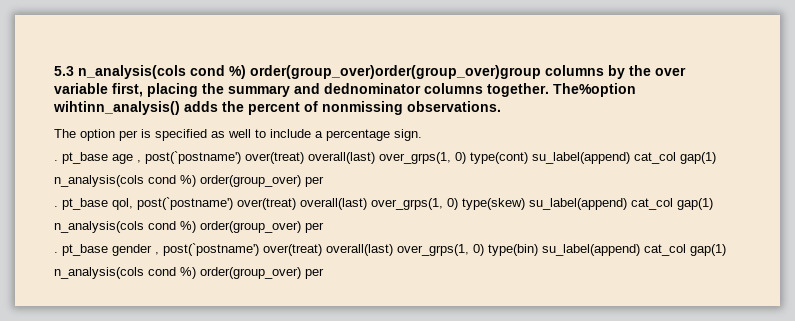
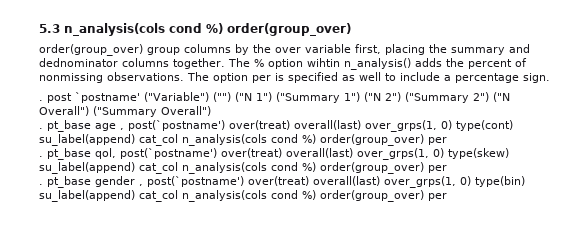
- 5.3 n_analysis(cols cond %) order(group_over)order(group_over)group columns by the over variable first, placing the summary and dednominator columns together.
+ 5.3 n_analysis(cols cond %) order(group_over)
+ order(group_over) group columns by the over variable first, placing the summary and dednominator columns together.
- The%option wihtinn_analysis() adds the percent of nonmissing observations.
- The option per is specified as well to include a percentage sign.
+ The % option wihtin n_analysis() adds the percent of nonmissing observations. The option per is specified as well to include a percentage sign.
+ . post `postname' ("Variable") ("") ("N 1") ("Summary 1") ("N 2") ("Summary 2") ("N Overall") ("Summary Overall")
- . pt_base age , post(`postname') over(treat) overall(last) over_grps(1, 0) type(cont) su_label(append) cat_col gap(1) n_analysis(cols cond %) order(group_over) per
+ . pt_base age , post(`postname') over(treat) overall(last) over_grps(1, 0) type(cont) su_label(append) cat_col n_analysis(cols cond %) order(group_over) per
- . pt_base qol, post(`postname') over(treat) overall(last) over_grps(1, 0) type(skew) su_label(append) cat_col gap(1) n_analysis(cols cond %) order(group_over) per
+ . pt_base qol, post(`postname') over(treat) overall(last) over_grps(1, 0) type(skew) su_label(append) cat_col n_analysis(cols cond %) order(group_over) per
- . pt_base gender , post(`postname') over(treat) overall(last) over_grps(1, 0) type(bin) su_label(append) cat_col gap(1) n_analysis(cols cond %) order(group_over) per
+ . pt_base gender , post(`postname') over(treat) overall(last) over_grps(1, 0) type(bin) su_label(append) cat_col n_analysis(cols cond %) order(group_over) per

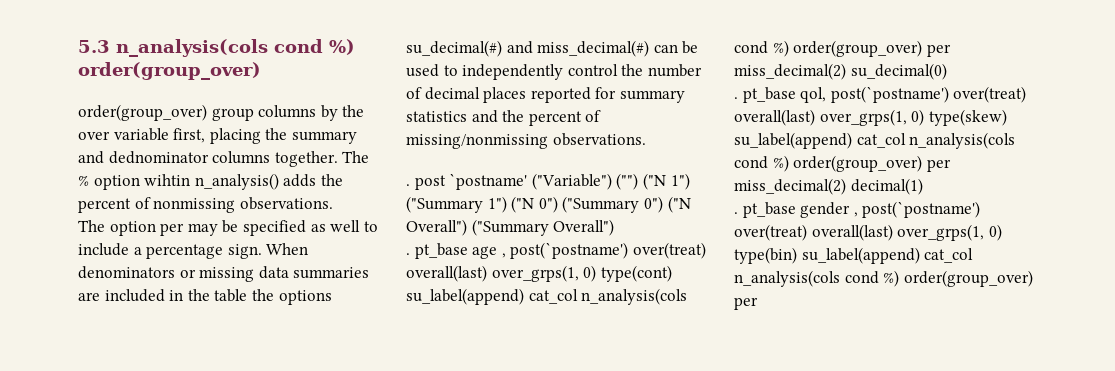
- The % option wihtin n_analysis() adds the percent of nonmissing observations. The option per is specified as well to include a percentage sign.
+ The % option wihtin n_analysis() adds the percent of nonmissing observations.
+ The option per may be specified as well to include a percentage sign. When denominators or missing data summaries are included in the table the options su_decimal(#) and miss_decimal(#) can be used to independently control the number of decimal places reported for summary statistics and the percent of missing/nonmissing observations.
- . post `postname' ("Variable") ("") ("N 1") ("Summary 1") ("N 2") ("Summary 2") ("N Overall") ("Summary Overall")
+ . post `postname' ("Variable") ("") ("N 1") ("Summary 1") ("N 0") ("Summary 0") ("N Overall") ("Summary Overall")
- . pt_base age , post(`postname') over(treat) overall(last) over_grps(1, 0) type(cont) su_label(append) cat_col n_analysis(cols cond %) order(group_over) per
+ . pt_base age , post(`postname') over(treat) overall(last) over_grps(1, 0) type(cont) su_label(append) cat_col n_analysis(cols cond %) order(group_over) per miss_decimal(2) su_decimal(0)
- . pt_base qol, post(`postname') over(treat) overall(last) over_grps(1, 0) type(skew) su_label(append) cat_col n_analysis(cols cond %) order(group_over) per
+ . pt_base qol, post(`postname') over(treat) overall(last) over_grps(1, 0) type(skew) su_label(append) cat_col n_analysis(cols cond %) order(group_over) per miss_decimal(2) decimal(1)

